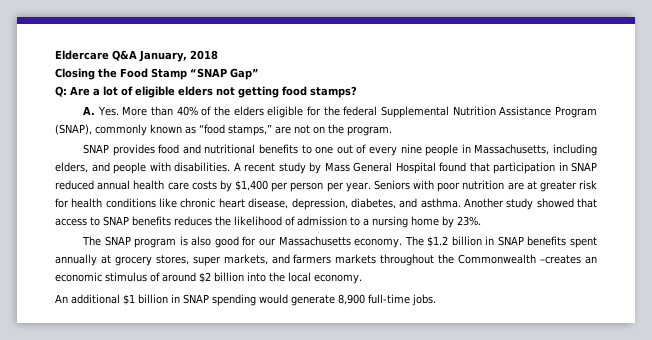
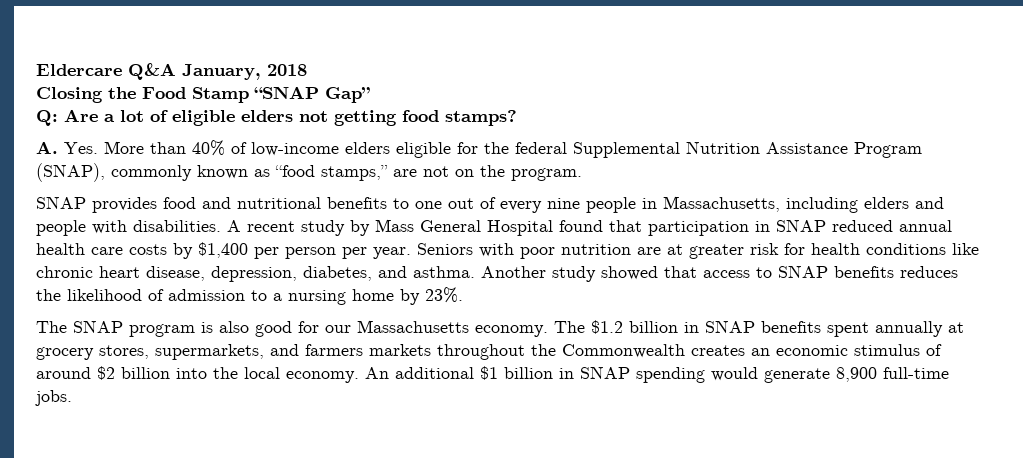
- A. Yes. More than 40% of the elders eligible for the federal Supplemental Nutrition Assistance Program (SNAP), commonly known as “food stamps,” are not on the program.
+ A. Yes. More than 40% of low-income elders eligible for the federal Supplemental Nutrition Assistance Program (SNAP), commonly known as “food stamps,” are not on the program.
- SNAP provides food and nutritional benefits to one out of every nine people in Massachusetts, including elders, and people with disabilities.
+ SNAP provides food and nutritional benefits to one out of every nine people in Massachusetts, including elders and people with disabilities.
- The $1.2 billion in SNAP benefits spent annually at grocery stores, super markets, and farmers markets throughout the Commonwealth –creates an economic stimulus of around $2 billion into the local economy.
- An additional $1 billion in SNAP spending would generate 8,900 full-time jobs.
+ The $1.2 billion in SNAP benefits spent annually at grocery stores, supermarkets, and farmers markets throughout the Commonwealth creates an economic stimulus of around $2 billion into the local economy. An additional $1 billion in SNAP spending would generate 8,900 full-time jobs.

